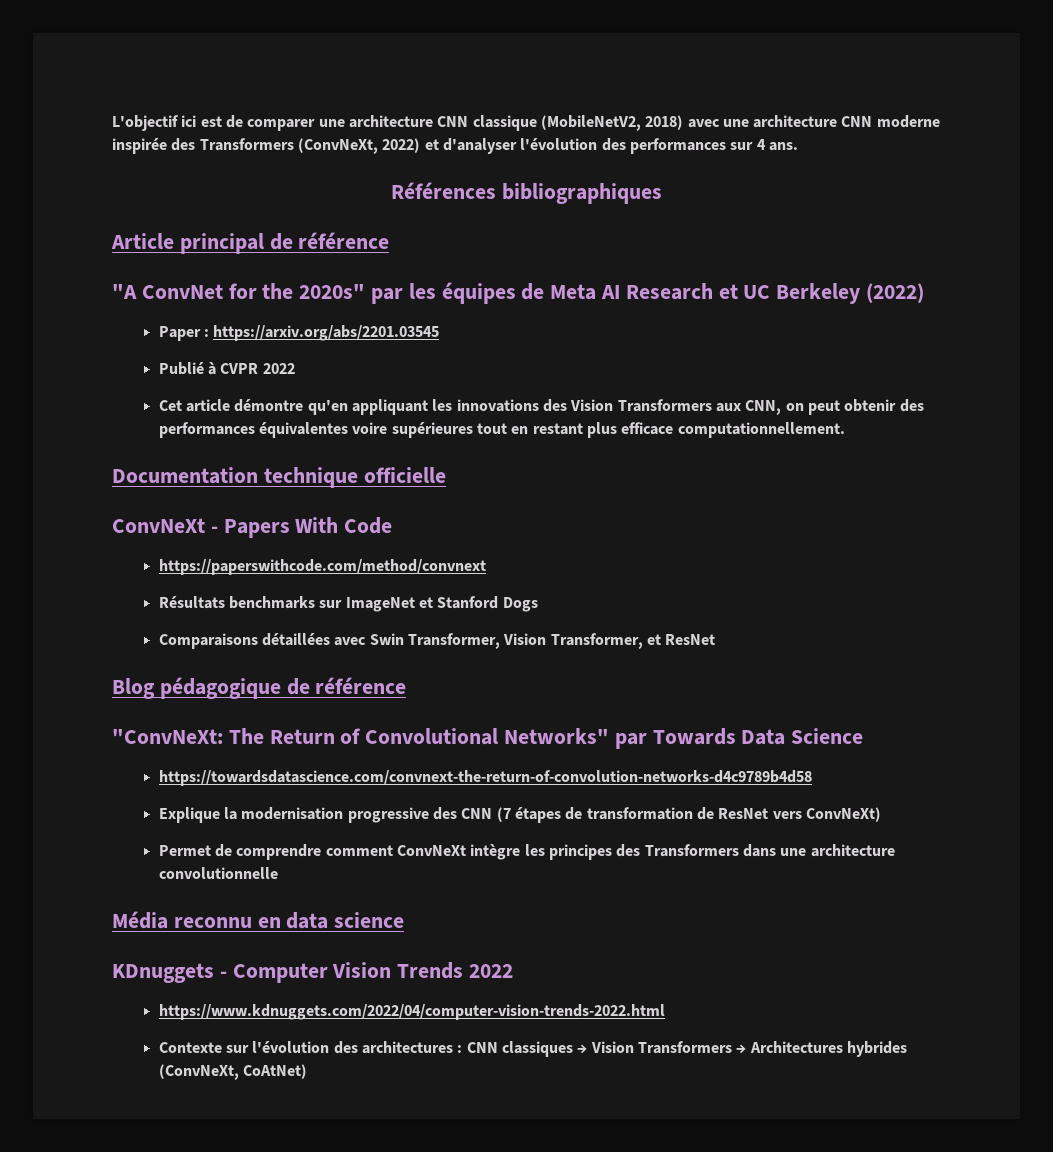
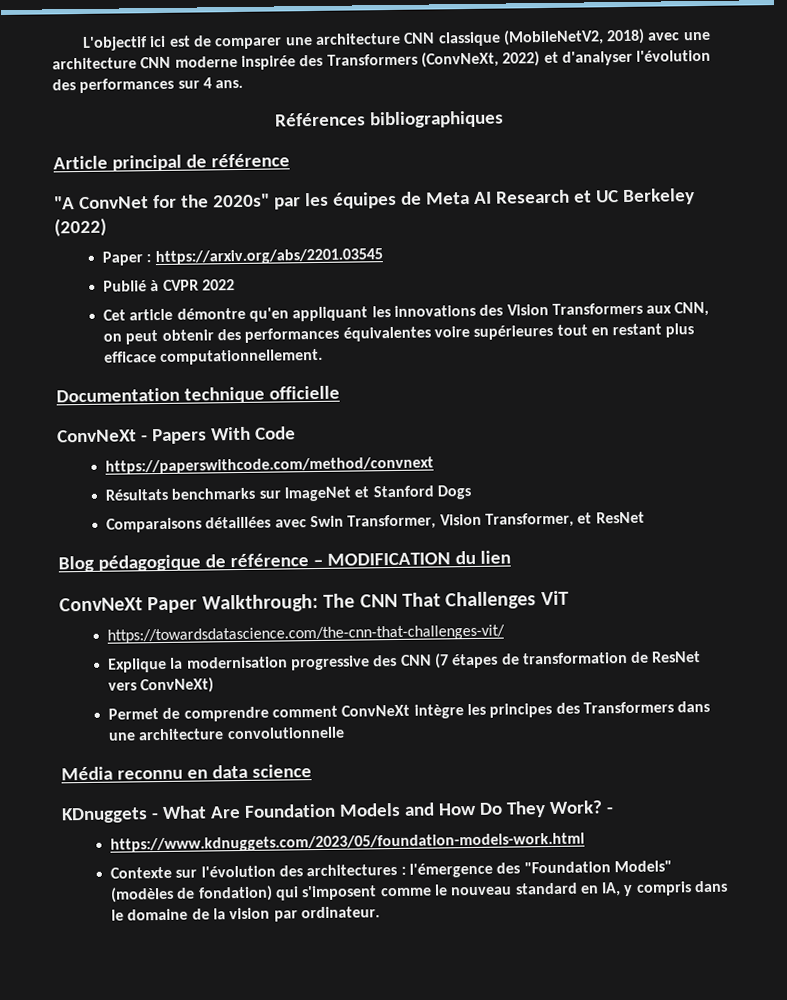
- Blog pédagogique de référence
- "ConvNeXt: The Return of Convolutional Networks" par Towards Data Science
- https://towardsdatascience.com/convnext-the-return-of-convolution-networks-d4c9789b4d58
+ Blog pédagogique de référence – MODIFICATION du lien
+ ConvNeXt Paper Walkthrough: The CNN That Challenges ViT
+ https://towardsdatascience.com/the-cnn-that-challenges-vit/
- KDnuggets - Computer Vision Trends 2022
- https://www.kdnuggets.com/2022/04/computer-vision-trends-2022.html
+ KDnuggets - What Are Foundation Models and How Do They Work? -
+ https://www.kdnuggets.com/2023/05/foundation-models-work.html
- Contexte sur l'évolution des architectures : CNN classiques → Vision Transformers → Architectures hybrides (ConvNeXt, CoAtNet)
+ Contexte sur l'évolution des architectures : l'émergence des "Foundation Models" (modèles de fondation) qui s'imposent comme le nouveau standard en IA, y compris dans le domaine de la vision par ordinateur.

